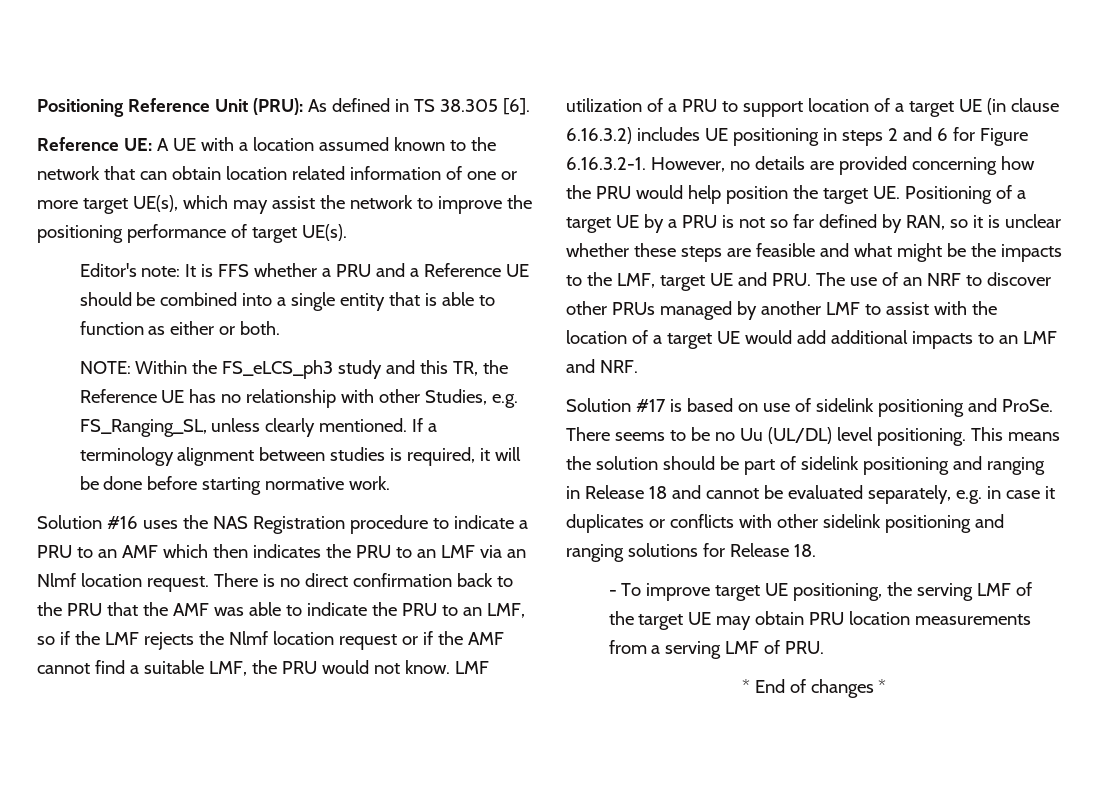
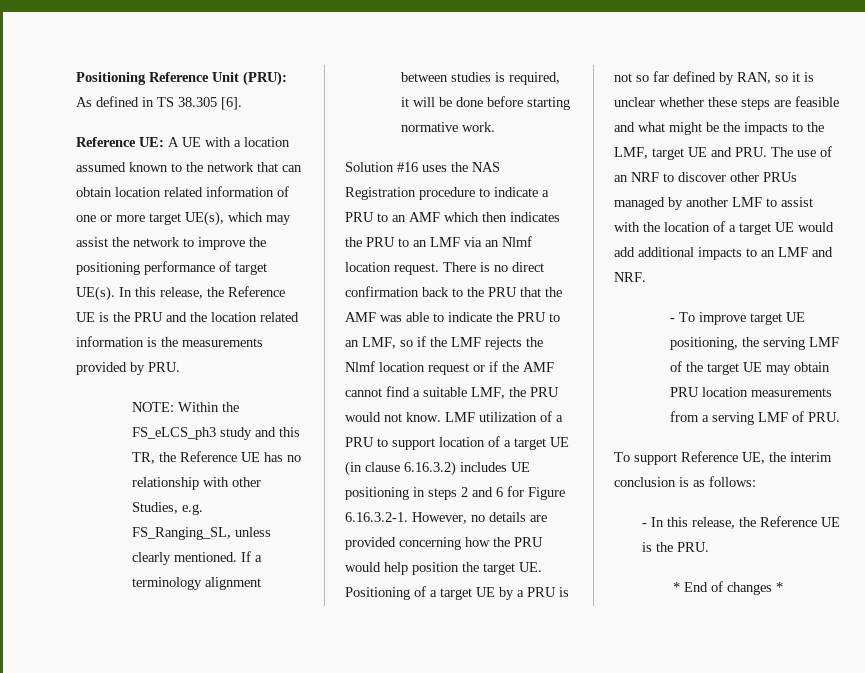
- Reference UE: A UE with a location assumed known to the network that can obtain location related information of one or more target UE(s), which may assist the network to improve the positioning performance of target UE(s).
- Editor's note: It is FFS whether a PRU and a Reference UE should be combined into a single entity that is able to function as either or both.
+ Reference UE: A UE with a location assumed known to the network that can obtain location related information of one or more target UE(s), which may assist the network to improve the positioning performance of target UE(s). In this release, the Reference UE is the PRU and the location related information is the measurements provided by PRU.
- Solution #17 is based on use of sidelink positioning and ProSe. There seems to be no Uu (UL/DL) level positioning. This means the solution should be part of sidelink positioning and ranging in Release 18 and cannot be evaluated separately, e.g. in case it duplicates or conflicts with other sidelink positioning and ranging solutions for Release 18.
+ To support Reference UE, the interim conclusion is as follows:
+ - In this release, the Reference UE is the PRU.

